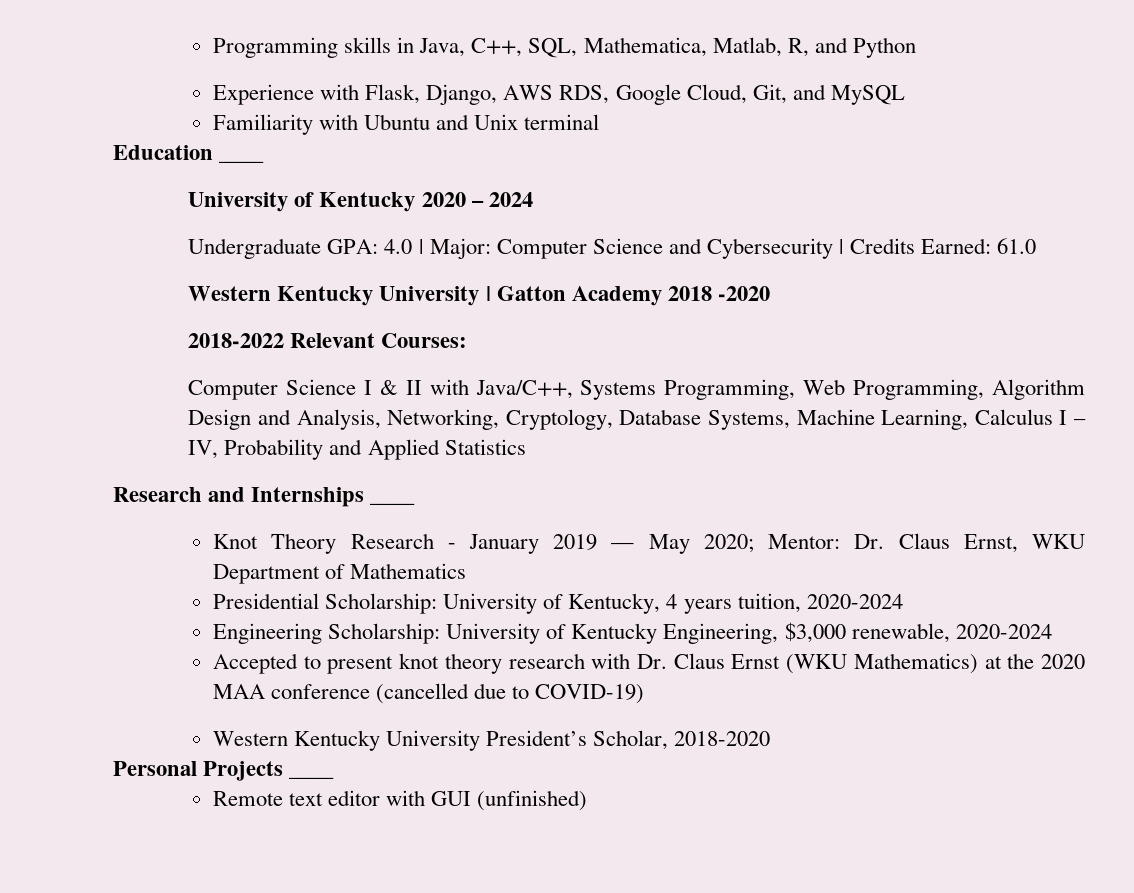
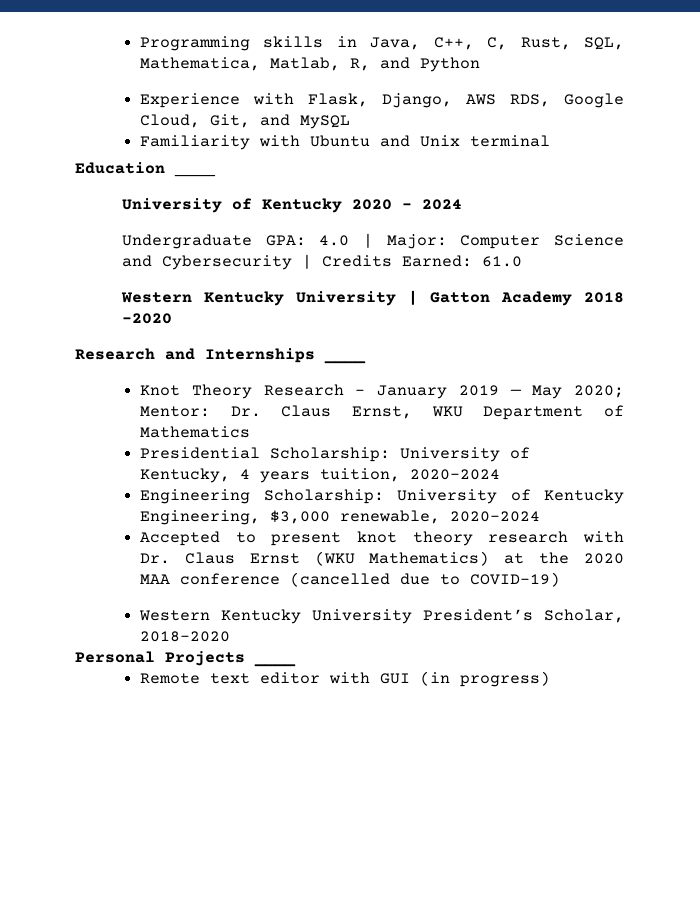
- Programming skills in Java, C++, SQL, Mathematica, Matlab, R, and Python
+ Programming skills in Java, C++, C, Rust, SQL, Mathematica, Matlab, R, and Python
- 2018-2022 Relevant Courses:
- Computer Science I & II with Java/C++, Systems Programming, Web Programming, Algorithm Design and Analysis, Networking, Cryptology, Database Systems, Machine Learning, Calculus I – IV, Probability and Applied Statistics
- Remote text editor with GUI (unfinished)
+ Remote text editor with GUI (in progress)

